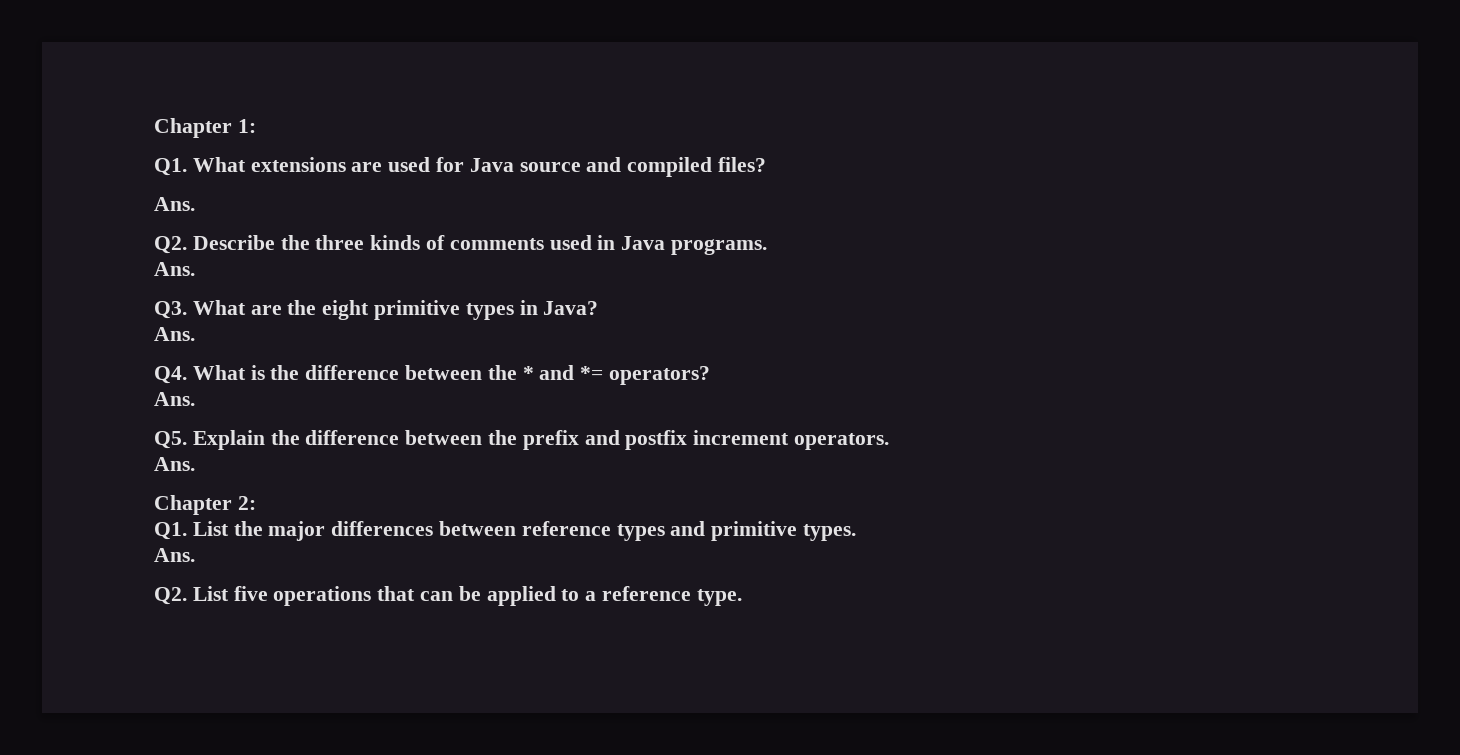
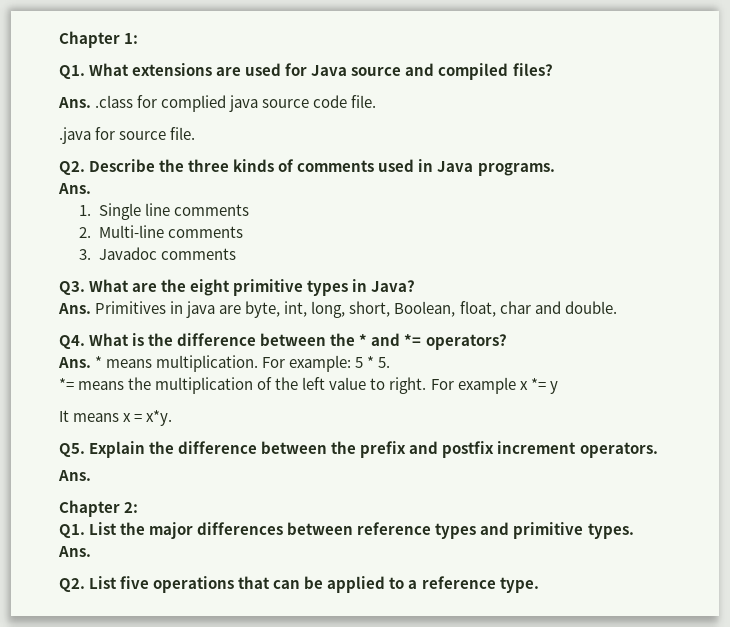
  Q1. What extensions are used for Java source and compiled files?
- Ans.
+ Ans. .class for complied java source code file.
+ .java for source file.
+ 1. Single line comments
+ 2. Multi-line comments
+ 3. Javadoc comments
  Q3. What are the eight primitive types in Java?
- Ans.
+ Ans. Primitives in java are byte, int, long, short, Boolean, float, char and double.
  Q4. What is the difference between the * and *= operators?
- Ans.
+ Ans. * means multiplication. For example: 5 * 5.
+ *= means the multiplication of the left value to right. For example x *= y
+ It means x = x*y.

